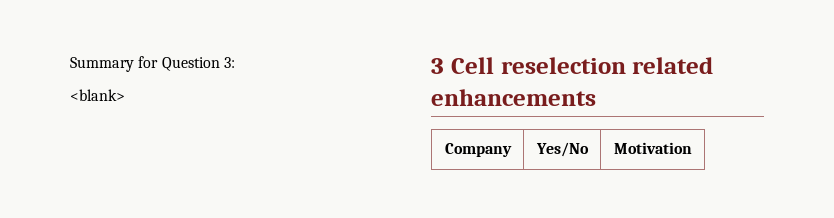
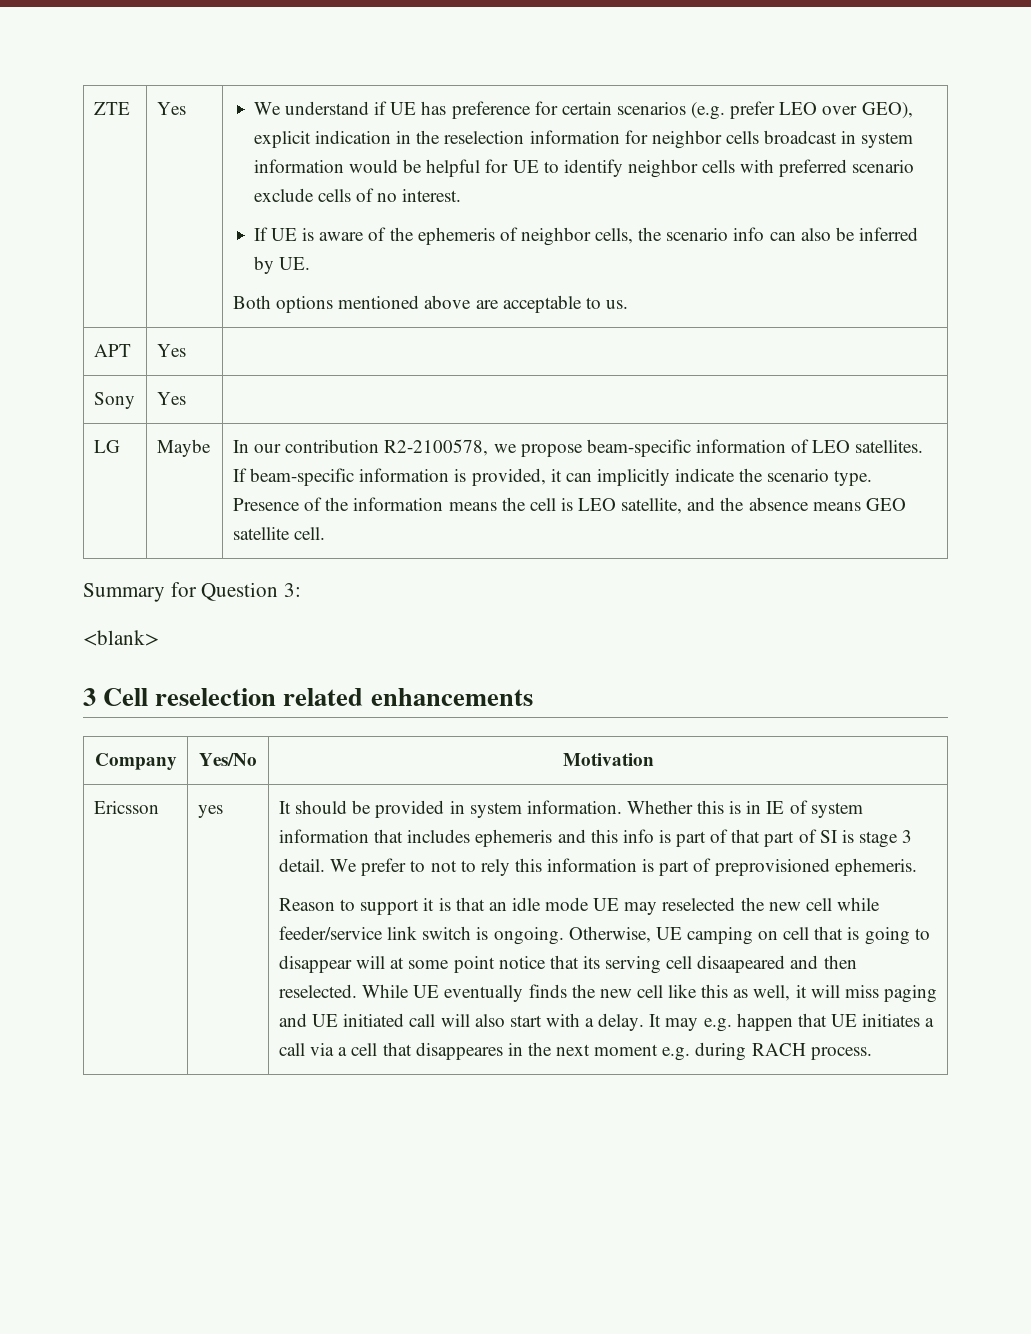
+ ZTE | Yes | We understand if UE has preference for certain scenarios (e.g. prefer LEO over GEO), explicit indication in the reselection information for neighbor cells broadcast in system information would be helpful for UE to identify neighbor cells with preferred scenario exclude cells of no interest.
+ If UE is aware of the ephemeris of neighbor cells, the scenario info can also be inferred by UE.
+ Both options mentioned above are acceptable to us.
+ APT | Yes |
+ Sony | Yes |
+ LG | Maybe | In our contribution R2-2100578, we propose beam-specific information of LEO satellites. If beam-specific information is provided, it can implicitly indicate the scenario type. Presence of the information means the cell is LEO satellite, and the absence means GEO satellite cell.
+ Ericsson | yes | It should be provided in system information. Whether this is in IE of system information that includes ephemeris and this info is part of that part of SI is stage 3 detail. We prefer to not to rely this information is part of preprovisioned ephemeris.
+ Reason to support it is that an idle mode UE may reselected the new cell while feeder/service link switch is ongoing. Otherwise, UE camping on cell that is going to disappear will at some point notice that its serving cell disaapeared and then reselected. While UE eventually finds the new cell like this as well, it will miss paging and UE initiated call will also start with a delay. It may e.g. happen that UE initiates a call via a cell that disappeares in the next moment e.g. during RACH process.

